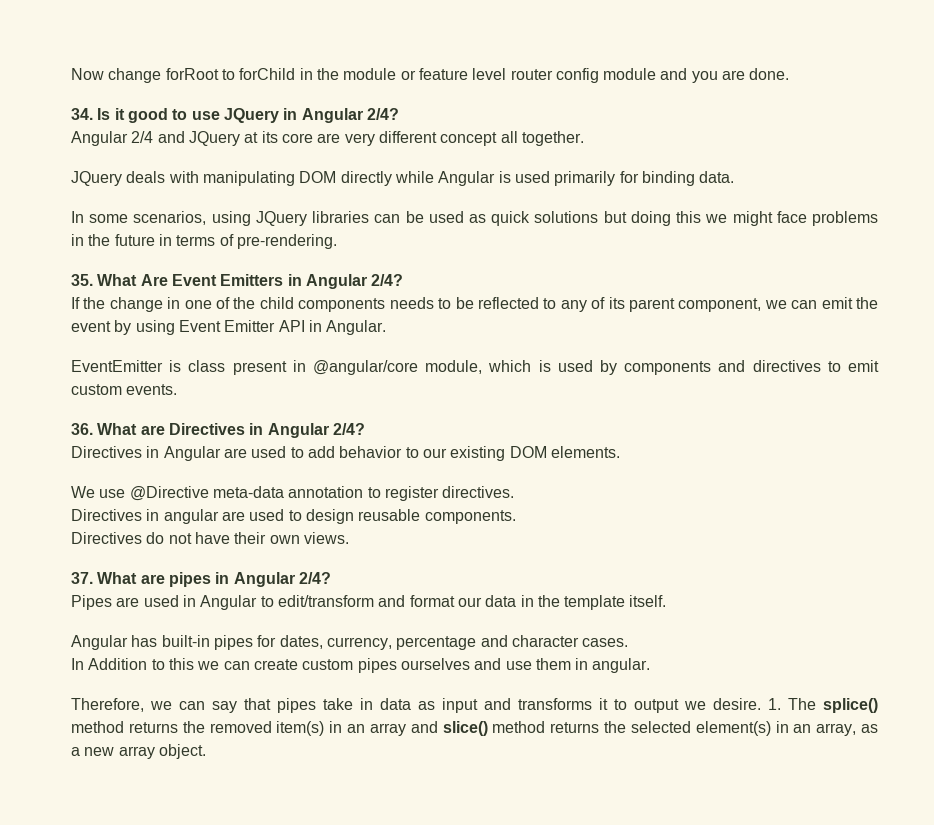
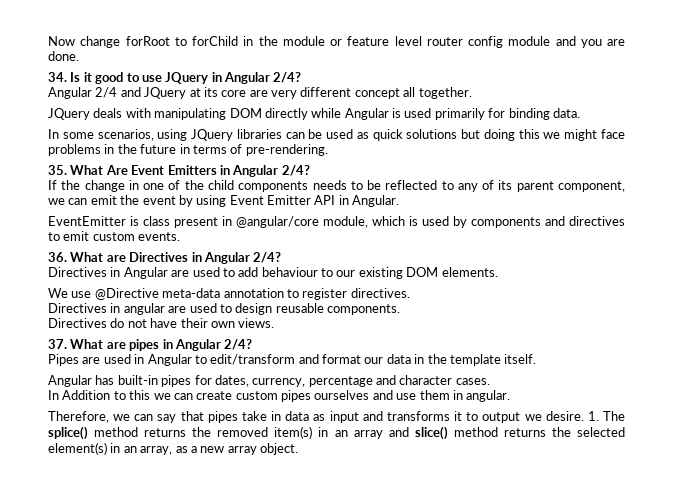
- Directives in Angular are used to add behavior to our existing DOM elements.
+ Directives in Angular are used to add behaviour to our existing DOM elements.

